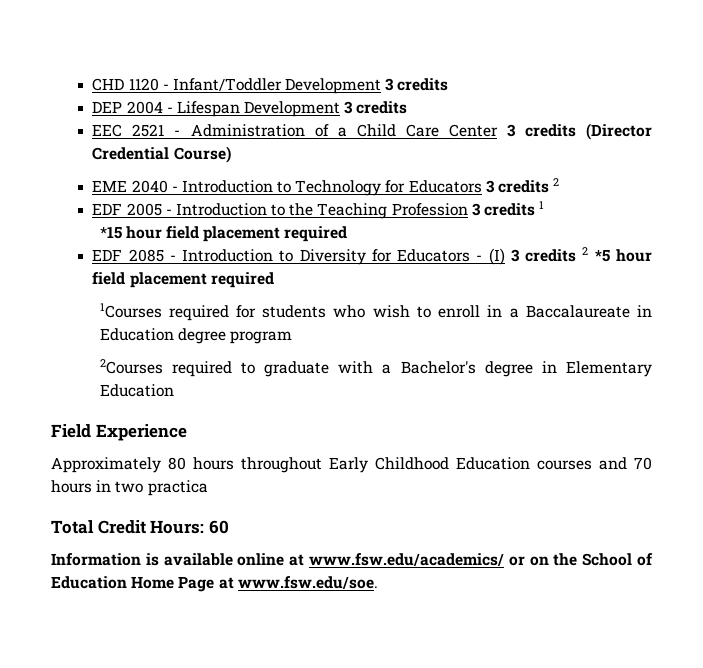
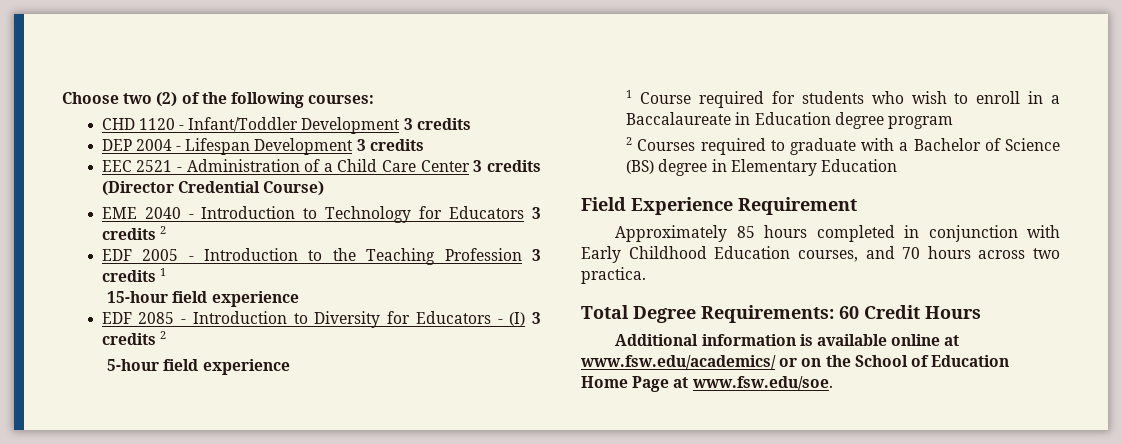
+ Choose two (2) of the following courses:
- *15 hour field placement required
+ 15-hour field experience
- EDF 2085 - Introduction to Diversity for Educators - (I) 3 credits 2 *5 hour field placement required
- 1Courses required for students who wish to enroll in a Baccalaureate in Education degree program
+ EDF 2085 - Introduction to Diversity for Educators - (I) 3 credits 2
+ 5-hour field experience
+ 1 Course required for students who wish to enroll in a Baccalaureate in Education degree program
- 2Courses required to graduate with a Bachelor's degree in Elementary Education
+ 2 Courses required to graduate with a Bachelor of Science (BS) degree in Elementary Education
- Field Experience
+ Field Experience Requirement
- Approximately 80 hours throughout Early Childhood Education courses and 70 hours in two practica
- Total Credit Hours: 60
- Information is available online at www.fsw.edu/academics/ or on the School of Education Home Page at www.fsw.edu/soe.
+ Approximately 85 hours completed in conjunction with Early Childhood Education courses, and 70 hours across two practica.
+ Total Degree Requirements: 60 Credit Hours
+ Additional information is available online at www.fsw.edu/academics/ or on the School of Education Home Page at www.fsw.edu/soe.

